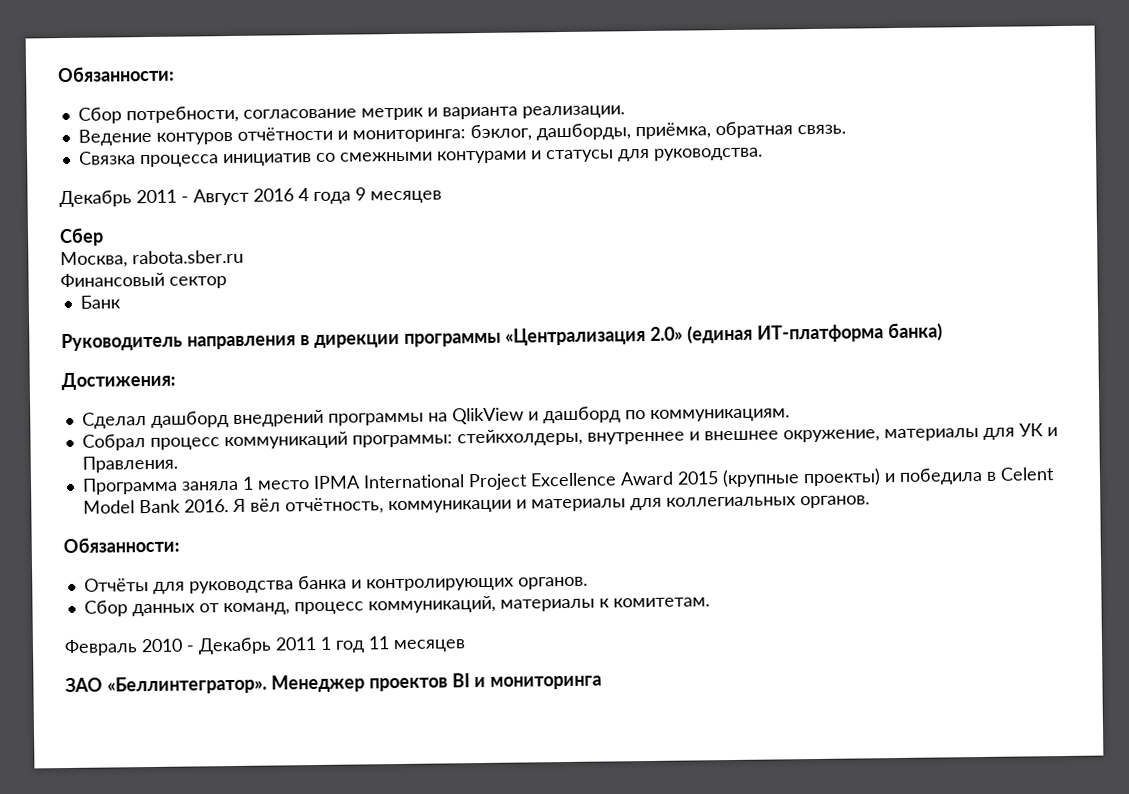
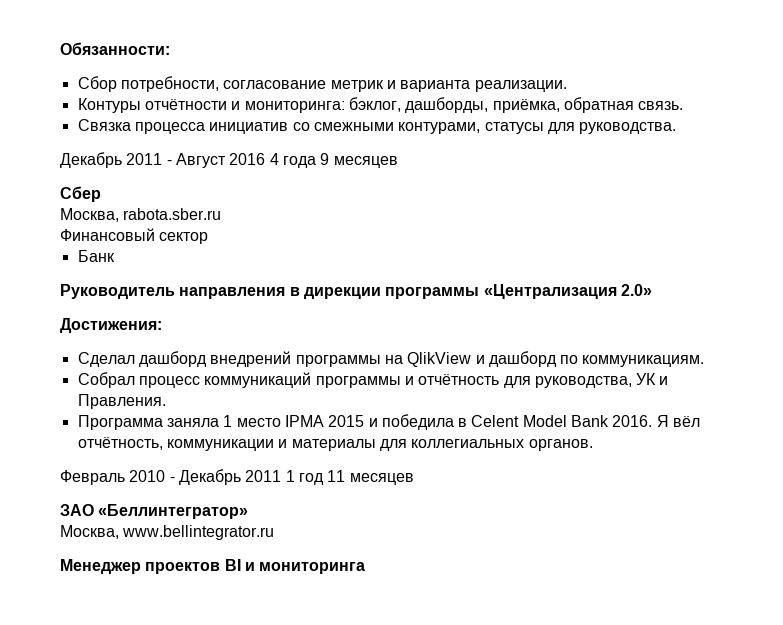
- Ведение контуров отчётности и мониторинга: бэклог, дашборды, приёмка, обратная связь.
+ Контуры отчётности и мониторинга: бэклог, дашборды, приёмка, обратная связь.
- Связка процесса инициатив со смежными контурами и статусы для руководства.
+ Связка процесса инициатив со смежными контурами, статусы для руководства.
- Руководитель направления в дирекции программы «Централизация 2.0» (единая ИТ-платформа банка)
+ Руководитель направления в дирекции программы «Централизация 2.0»
- Собрал процесс коммуникаций программы: стейкхолдеры, внутреннее и внешнее окружение, материалы для УК и Правления.
+ Собрал процесс коммуникаций программы и отчётность для руководства, УК и Правления.
- Программа заняла 1 место IPMA International Project Excellence Award 2015 (крупные проекты) и победила в Celent Model Bank 2016.
+ Программа заняла 1 место IPMA 2015 и победила в Celent Model Bank 2016.
  Я вёл отчётность, коммуникации и материалы для коллегиальных органов.
- Обязанности:
- Отчёты для руководства банка и контролирующих органов.
- Сбор данных от команд, процесс коммуникаций, материалы к комитетам.
- ЗАО «Беллинтегратор». Менеджер проектов BI и мониторинга
+ ЗАО «Беллинтегратор»
+ Москва, www.bellintegrator.ru
+ Менеджер проектов BI и мониторинга

